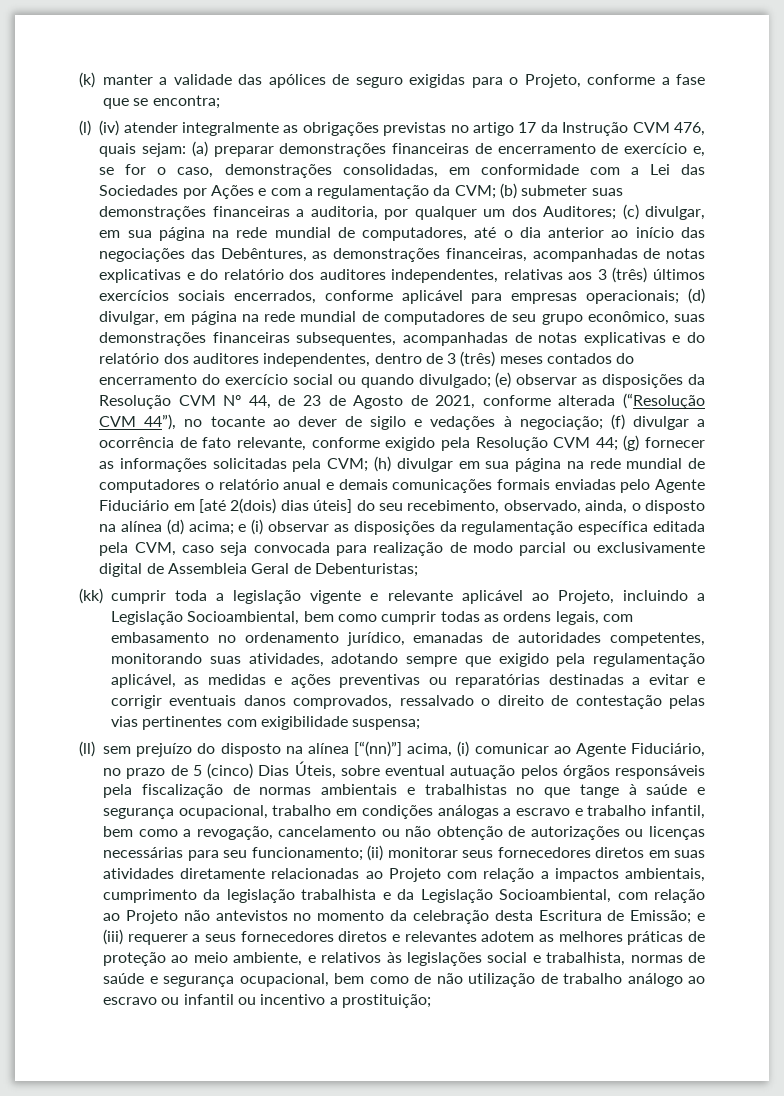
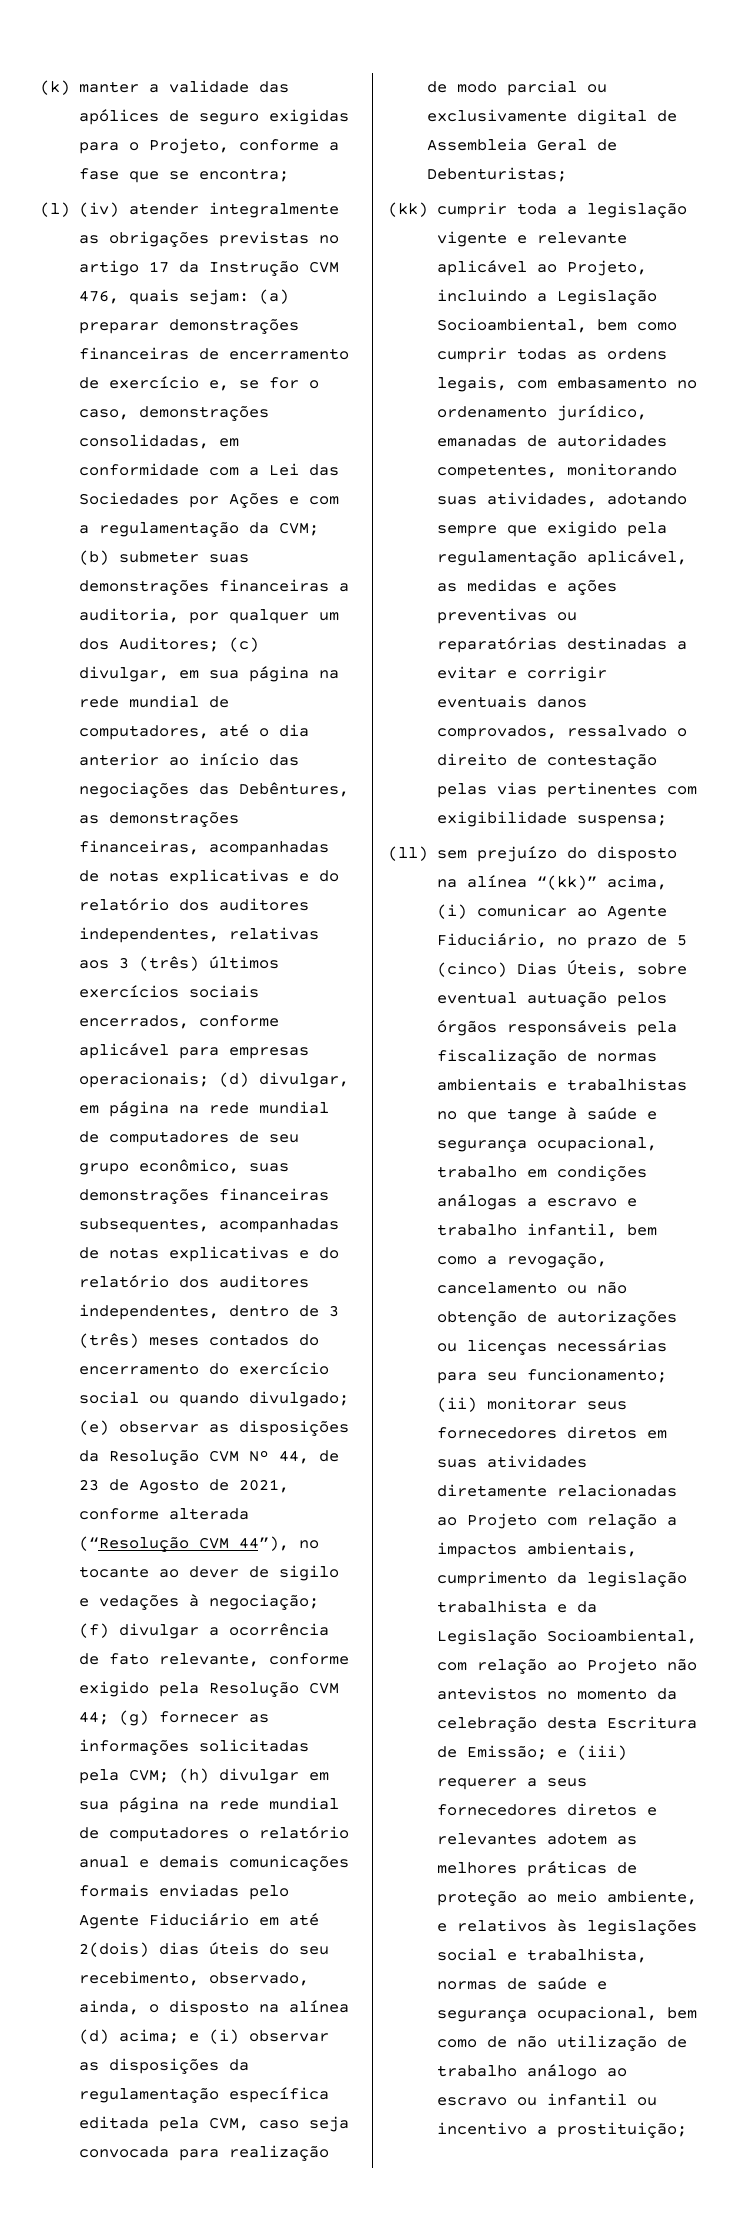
- (h) divulgar em sua página na rede mundial de computadores o relatório anual e demais comunicações formais enviadas pelo Agente Fiduciário em [até 2(dois) dias úteis] do seu recebimento, observado, ainda, o disposto na alínea (d) acima;
+ (h) divulgar em sua página na rede mundial de computadores o relatório anual e demais comunicações formais enviadas pelo Agente Fiduciário em até 2(dois) dias úteis do seu recebimento, observado, ainda, o disposto na alínea (d) acima;
- (ll) sem prejuízo do disposto na alínea [“(nn)”] acima, (i) comunicar ao Agente Fiduciário, no prazo de 5 (cinco) Dias Úteis, sobre eventual autuação pelos órgãos responsáveis pela fiscalização de normas ambientais e trabalhistas no que tange à saúde e segurança ocupacional, trabalho em condições análogas a escravo e trabalho infantil, bem como a revogação, cancelamento ou não obtenção de autorizações ou licenças necessárias para seu funcionamento;
+ (ll) sem prejuízo do disposto na alínea “(kk)” acima, (i) comunicar ao Agente Fiduciário, no prazo de 5 (cinco) Dias Úteis, sobre eventual autuação pelos órgãos responsáveis pela fiscalização de normas ambientais e trabalhistas no que tange à saúde e segurança ocupacional, trabalho em condições análogas a escravo e trabalho infantil, bem como a revogação, cancelamento ou não obtenção de autorizações ou licenças necessárias para seu funcionamento;

